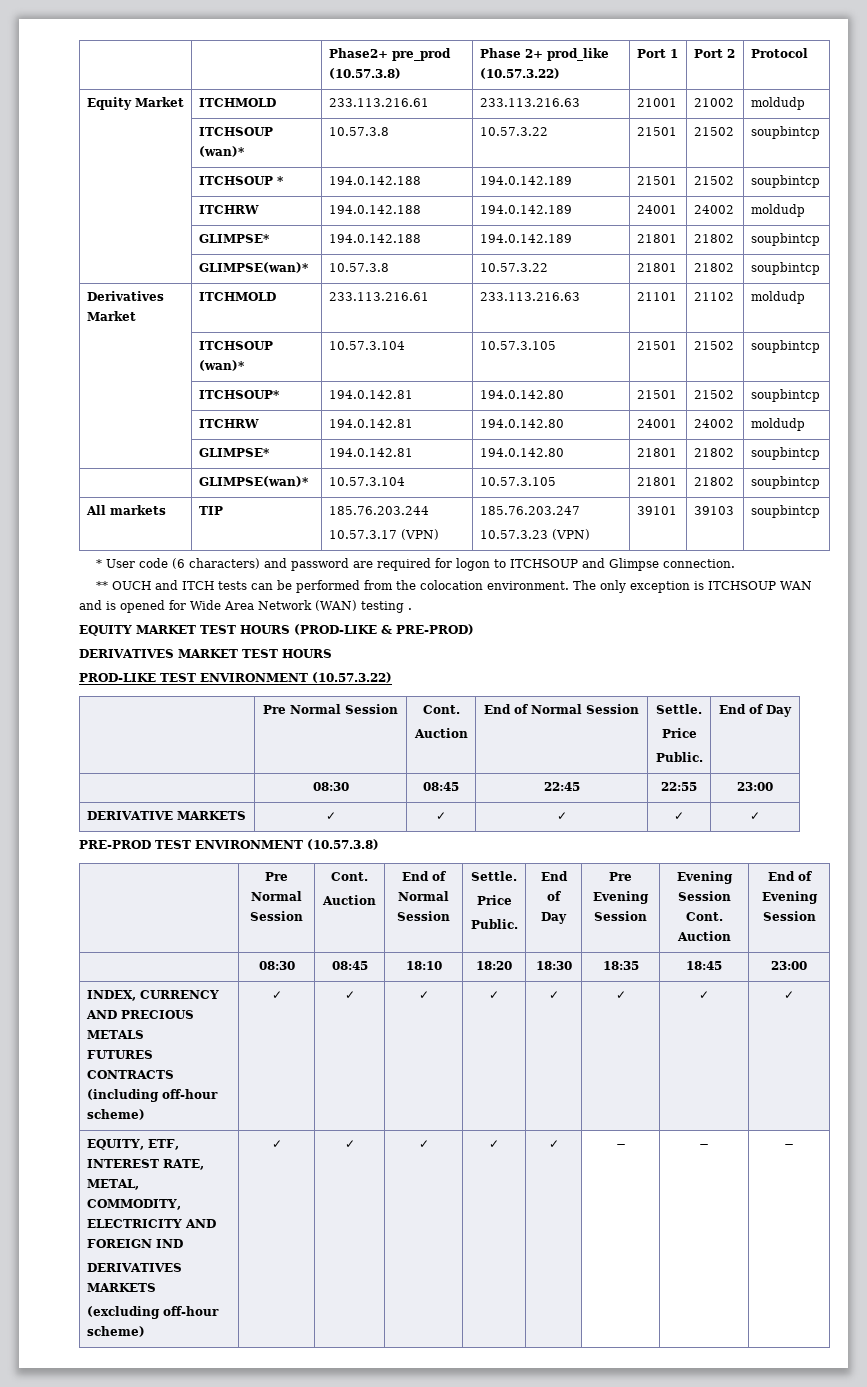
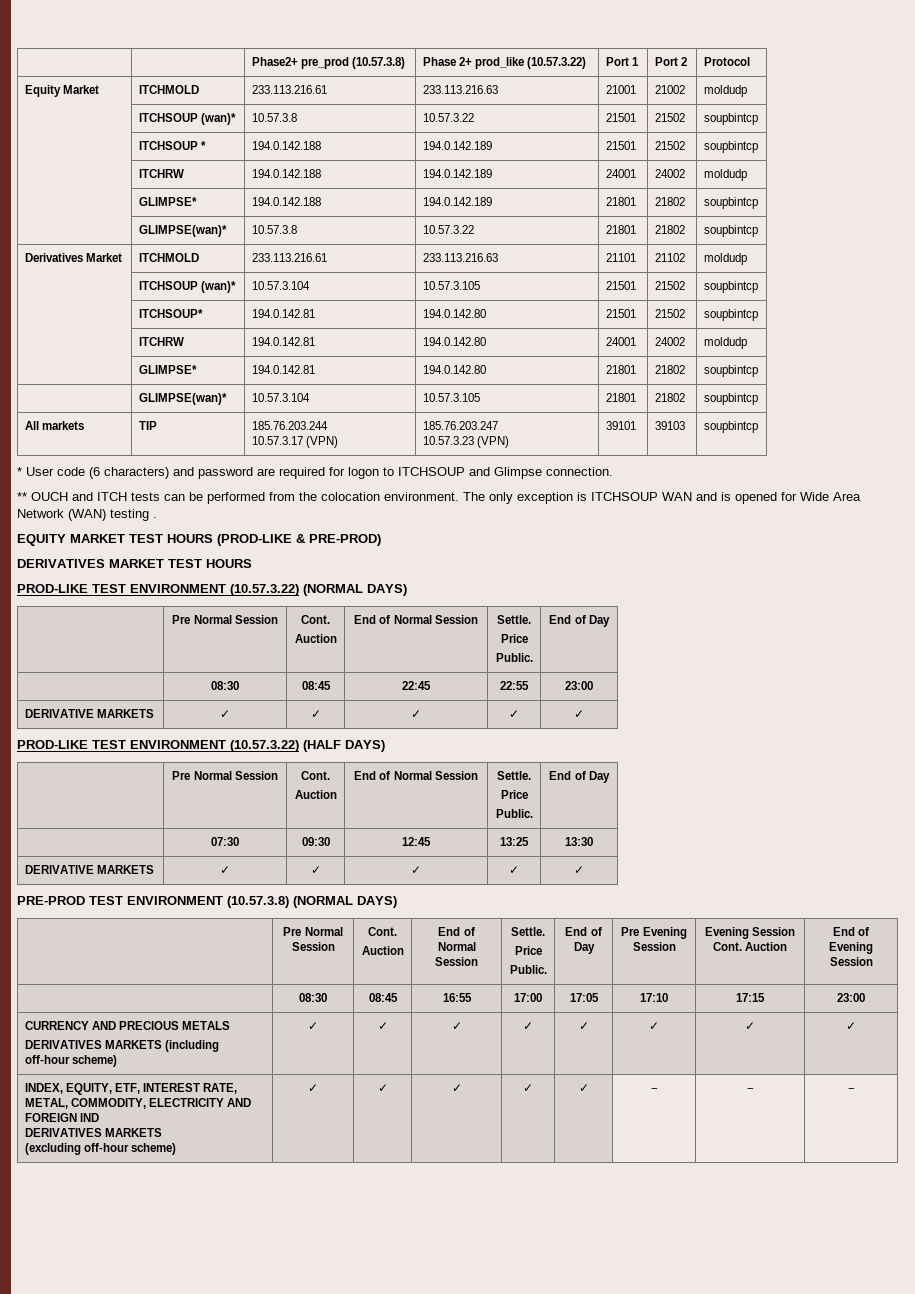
- PROD-LIKE TEST ENVIRONMENT (10.57.3.22)
+ PROD-LIKE TEST ENVIRONMENT (10.57.3.22) (NORMAL DAYS)
+ PROD-LIKE TEST ENVIRONMENT (10.57.3.22) (HALF DAYS)
+ | Pre Normal Session | Cont.
+ Auction | End of Normal Session | Settle.
+ Price
+ Public. | End of Day
+ | 07:30 | 09:30 | 12:45 | 13:25 | 13:30
+ DERIVATIVE MARKETS | ✓ | ✓ | ✓ | ✓ | ✓
- PRE-PROD TEST ENVIRONMENT (10.57.3.8)
+ PRE-PROD TEST ENVIRONMENT (10.57.3.8) (NORMAL DAYS)
- | 08:30 | 08:45 | 18:10 | 18:20 | 18:30 | 18:35 | 18:45 | 23:00
- INDEX, CURRENCY AND PRECIOUS METALS
- FUTURES CONTRACTS (including off-hour scheme) | ✓ | ✓ | ✓ | ✓ | ✓ | ✓ | ✓ | ✓
+ | 08:30 | 08:45 | 16:55 | 17:00 | 17:05 | 17:10 | 17:15 | 23:00
+ CURRENCY AND PRECIOUS METALS
+ DERIVATIVES MARKETS (including off-hour scheme) | ✓ | ✓ | ✓ | ✓ | ✓ | ✓ | ✓ | ✓
- EQUITY, ETF, INTEREST RATE, METAL, COMMODITY, ELECTRICITY AND FOREIGN IND
+ INDEX, EQUITY, ETF, INTEREST RATE, METAL, COMMODITY, ELECTRICITY AND FOREIGN IND

